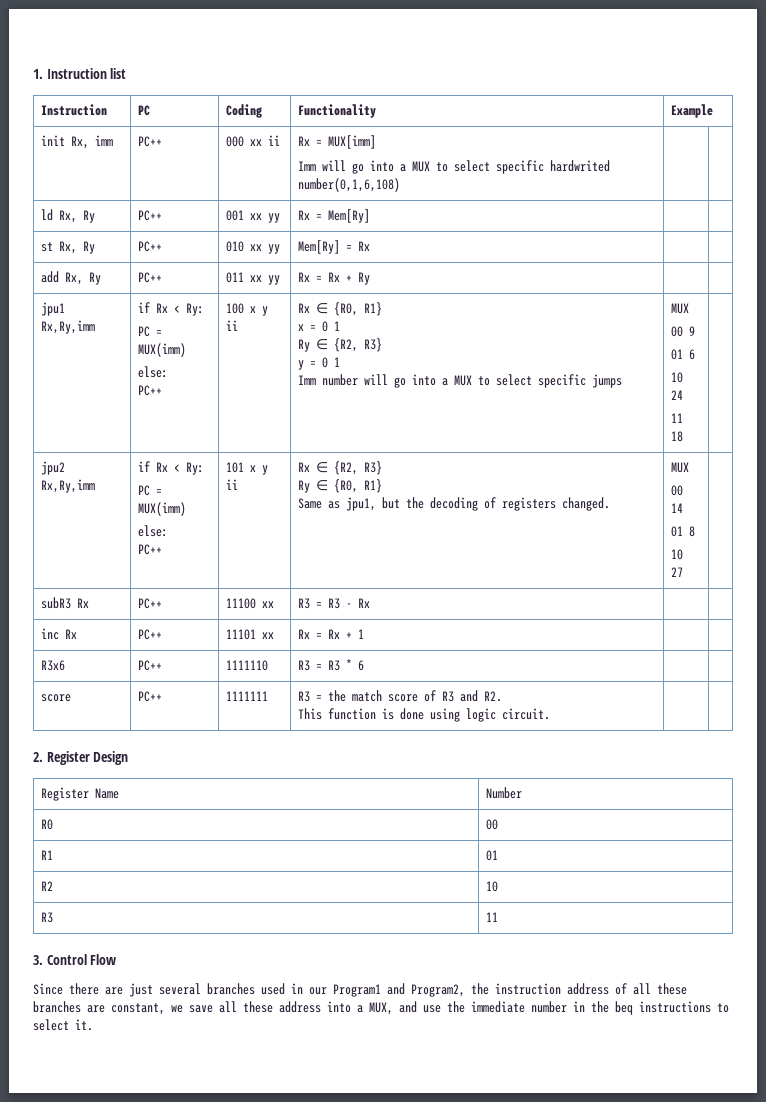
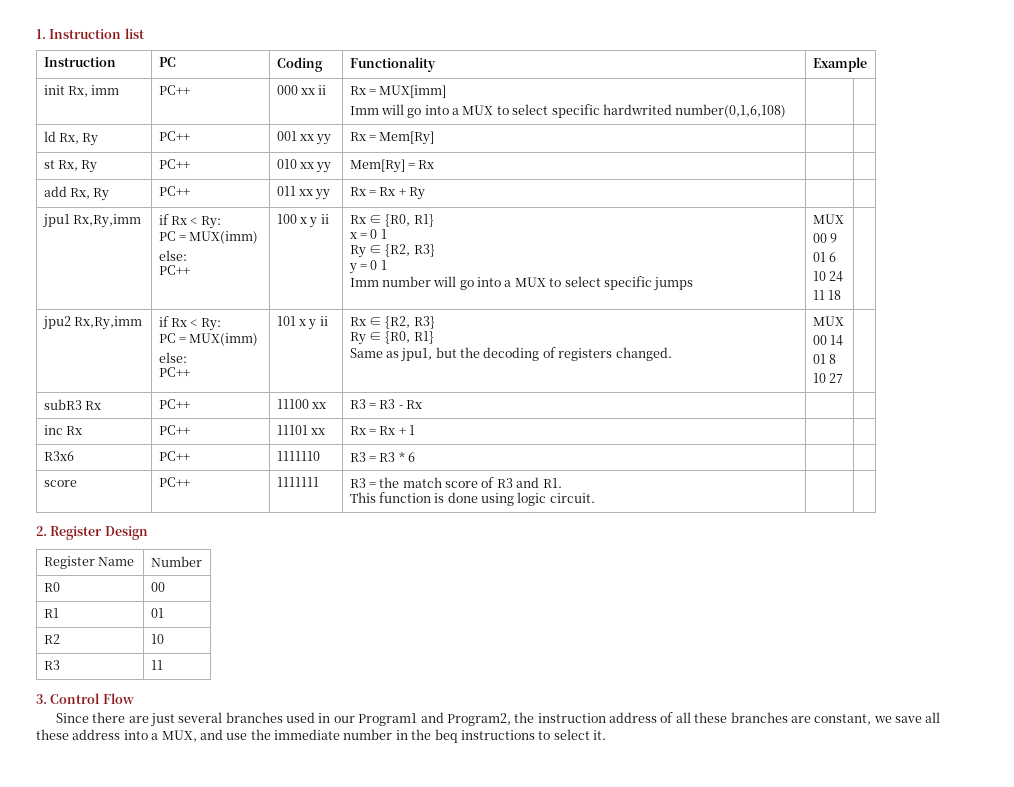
- score | PC++ | 1111111 | R3 = the match score of R3 and R2.
+ score | PC++ | 1111111 | R3 = the match score of R3 and R1.

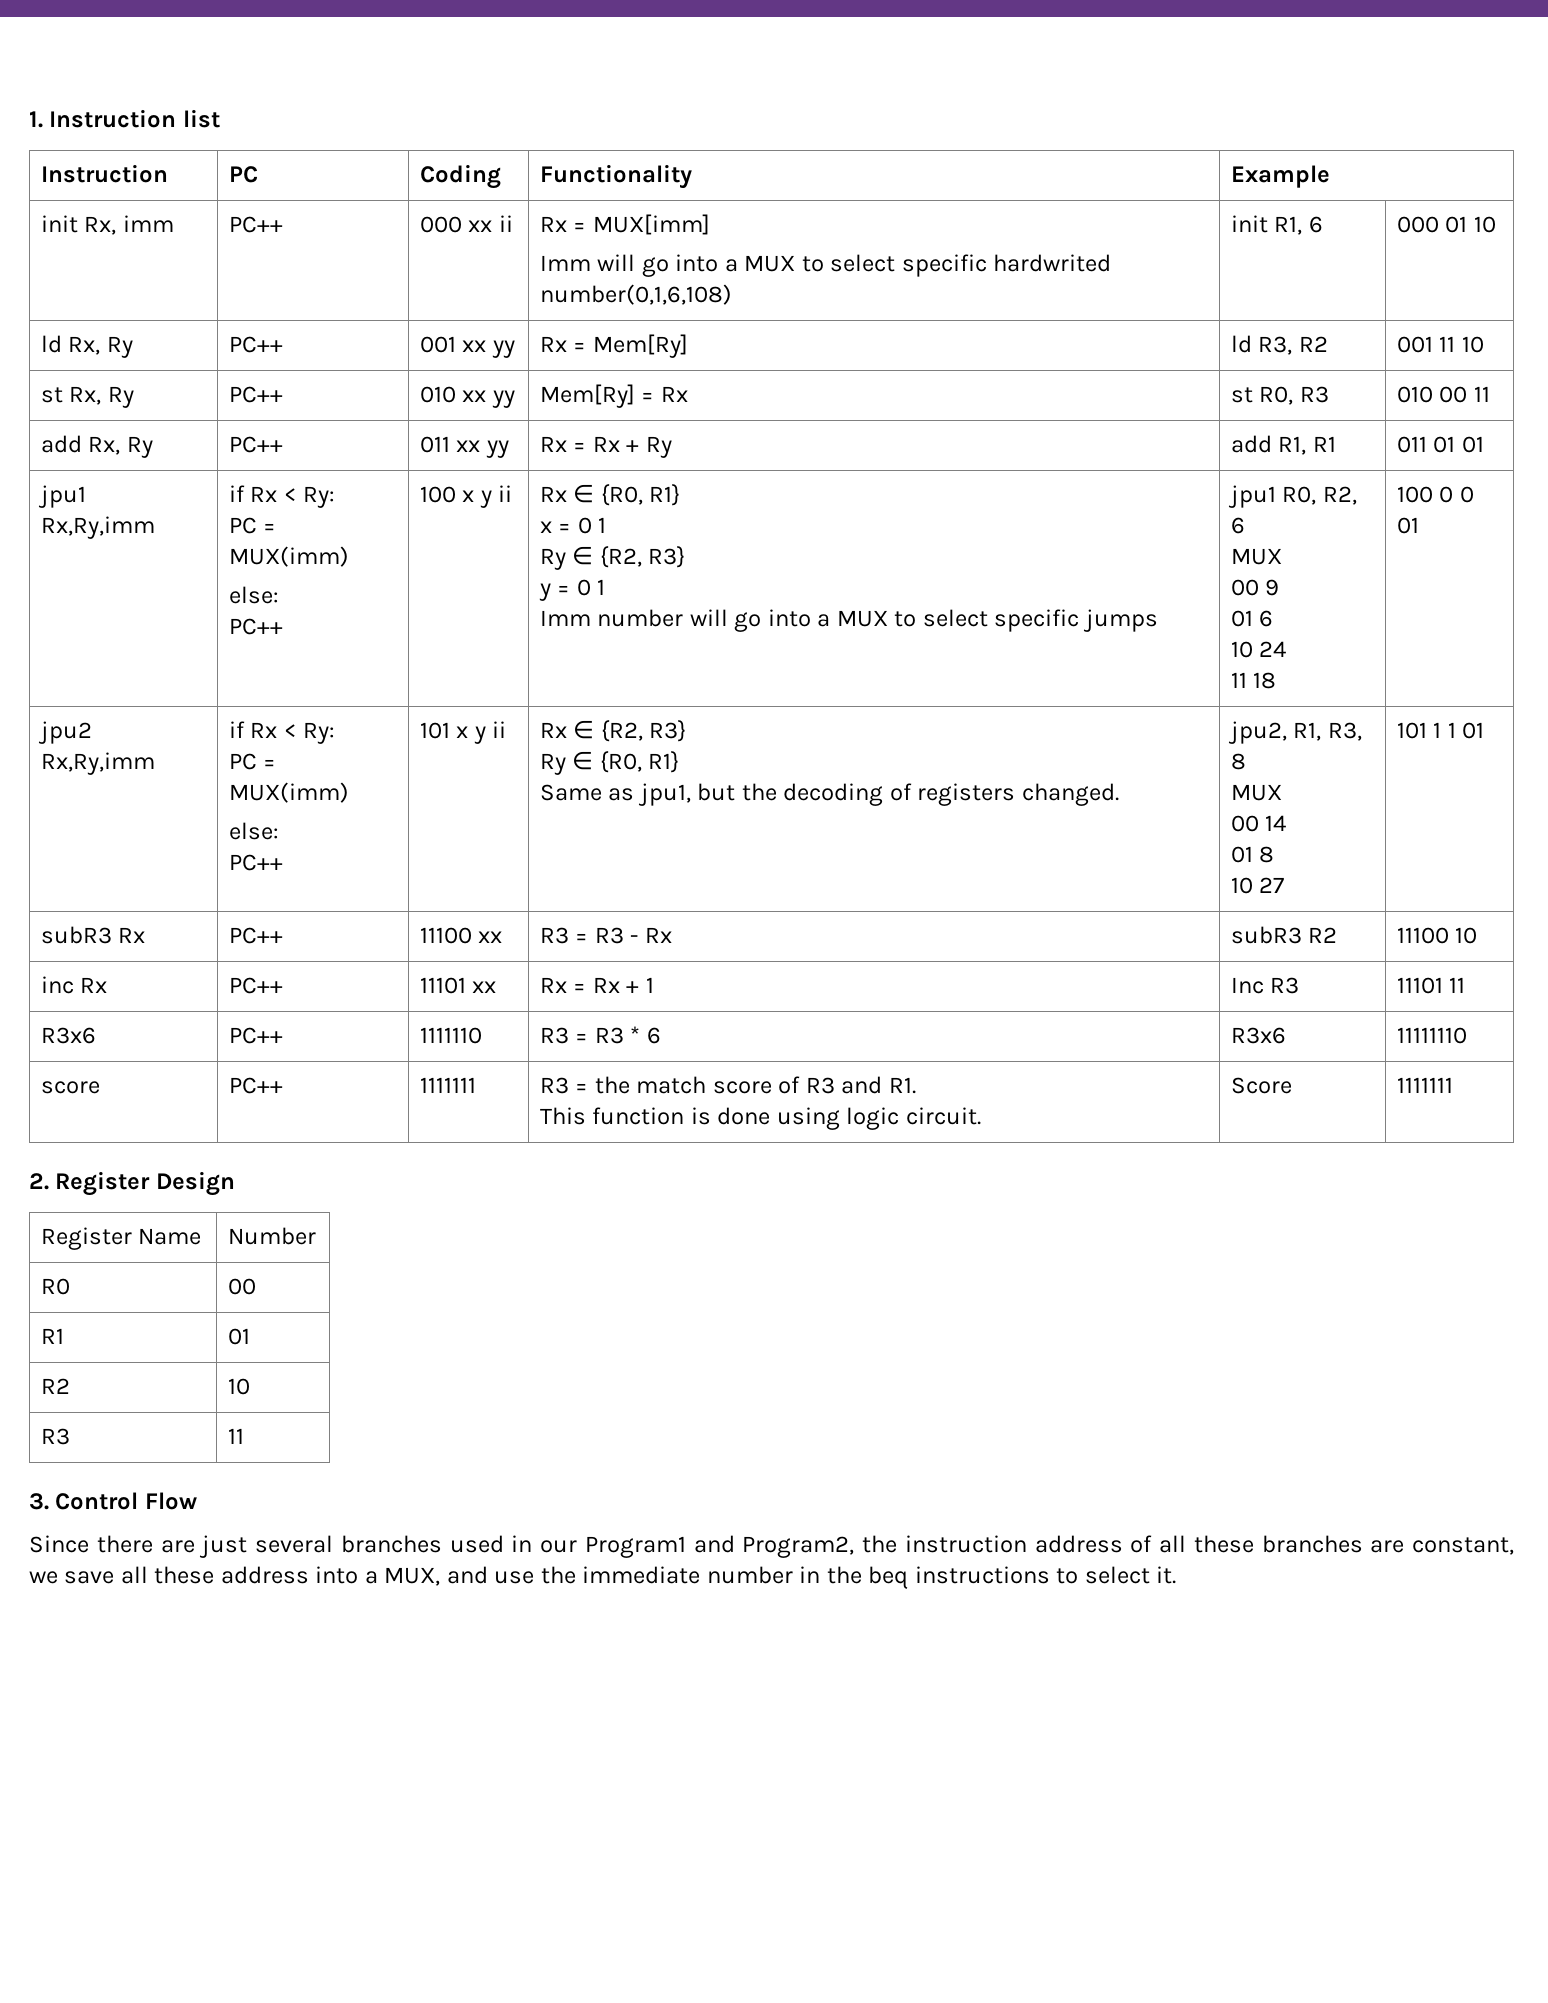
  init Rx, imm | PC++ | 000 xx ii | Rx = MUX[imm]
- Imm will go into a MUX to select specific hardwrited number(0,1,6,108) | |
+ Imm will go into a MUX to select specific hardwrited number(0,1,6,108) | init R1, 6 | 000 01 10
- ld Rx, Ry | PC++ | 001 xx yy | Rx = Mem[Ry] | |
+ ld Rx, Ry | PC++ | 001 xx yy | Rx = Mem[Ry] | ld R3, R2 | 001 11 10
- st Rx, Ry | PC++ | 010 xx yy | Mem[Ry] = Rx | |
+ st Rx, Ry | PC++ | 010 xx yy | Mem[Ry] = Rx | st R0, R3 | 010 00 11
- add Rx, Ry | PC++ | 011 xx yy | Rx = Rx + Ry | |
+ add Rx, Ry | PC++ | 011 xx yy | Rx = Rx + Ry | add R1, R1 | 011 01 01
+ jpu1 R0, R2, 6
+ 100 0 0 01
+ jpu2, R1, R3, 8
+ 101 1 1 01
- subR3 Rx | PC++ | 11100 xx | R3 = R3 - Rx | |
+ subR3 Rx | PC++ | 11100 xx | R3 = R3 - Rx | subR3 R2 | 11100 10
- inc Rx | PC++ | 11101 xx | Rx = Rx + 1 | |
+ inc Rx | PC++ | 11101 xx | Rx = Rx + 1 | Inc R3 | 11101 11
- R3x6 | PC++ | 1111110 | R3 = R3 * 6 | |
+ R3x6 | PC++ | 1111110 | R3 = R3 * 6 | R3x6 | 11111110
  score | PC++ | 1111111 | R3 = the match score of R3 and R1.
- This function is done using logic circuit. | |
+ This function is done using logic circuit. | Score | 1111111

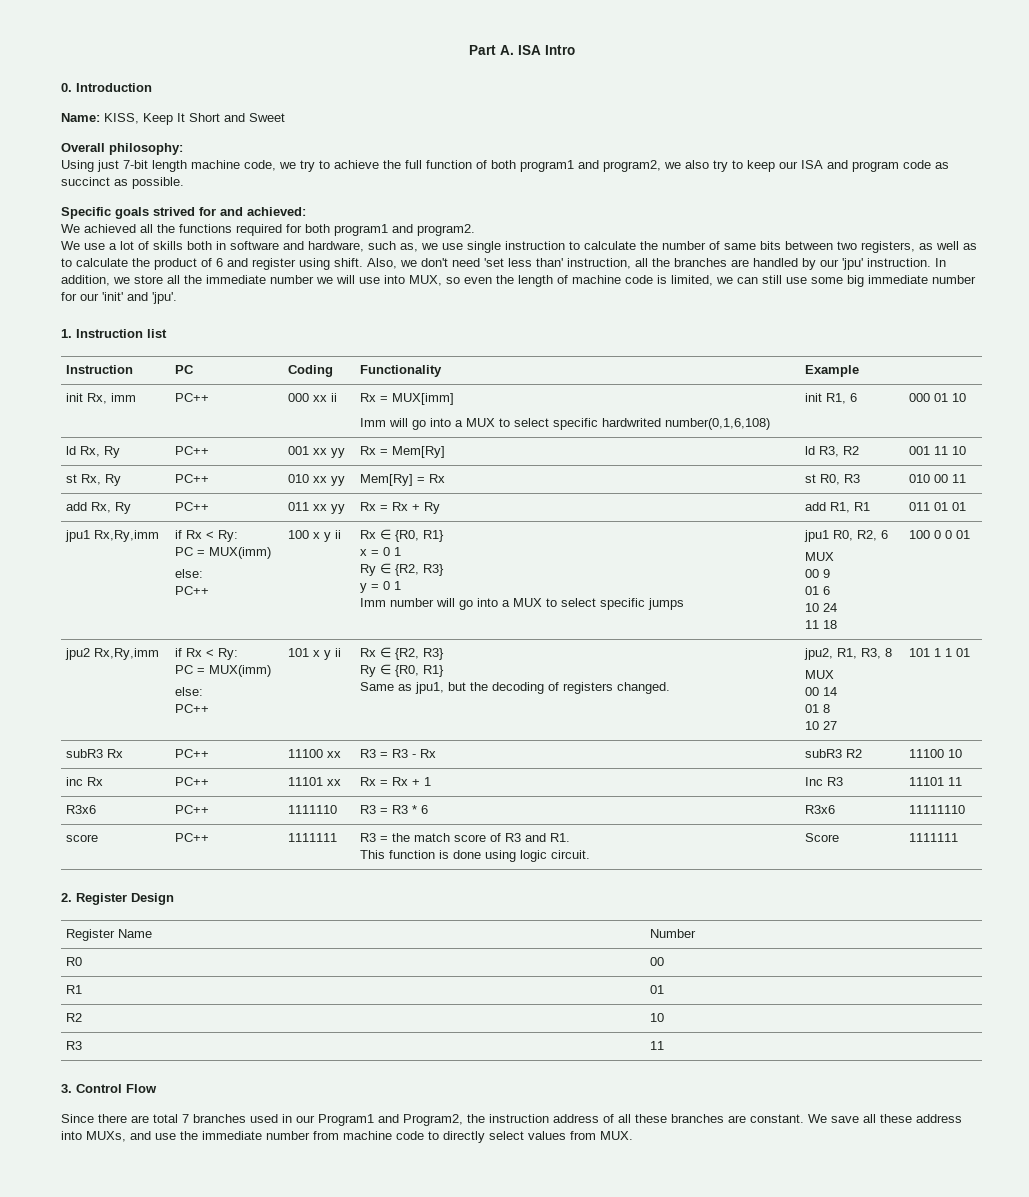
+ Part A. ISA Intro
+ 0. Introduction
+ Name: KISS, Keep It Short and Sweet
+ Overall philosophy:
+ Using just 7-bit length machine code, we try to achieve the full function of both program1 and program2, we also try to keep our ISA and program code as succinct as possible.
+ Specific goals strived for and achieved:
+ We achieved all the functions required for both program1 and program2.
+ We use a lot of skills both in software and hardware, such as, we use single instruction to calculate the number of same bits between two registers, as well as to calculate the product of 6 and register using shift. Also, we don't need 'set less than' instruction, all the branches are handled by our 'jpu' instruction. In addition, we store all the immediate number we will use into MUX, so even the length of machine code is limited, we can still use some big immediate number for our 'init' and 'jpu'.
- Since there are just several branches used in our Program1 and Program2, the instruction address of all these branches are constant, we save all these address into a MUX, and use the immediate number in the beq instructions to select it.
+ Since there are total 7 branches used in our Program1 and Program2, the instruction address of all these branches are constant. We save all these address into MUXs, and use the immediate number from machine code to directly select values from MUX.

